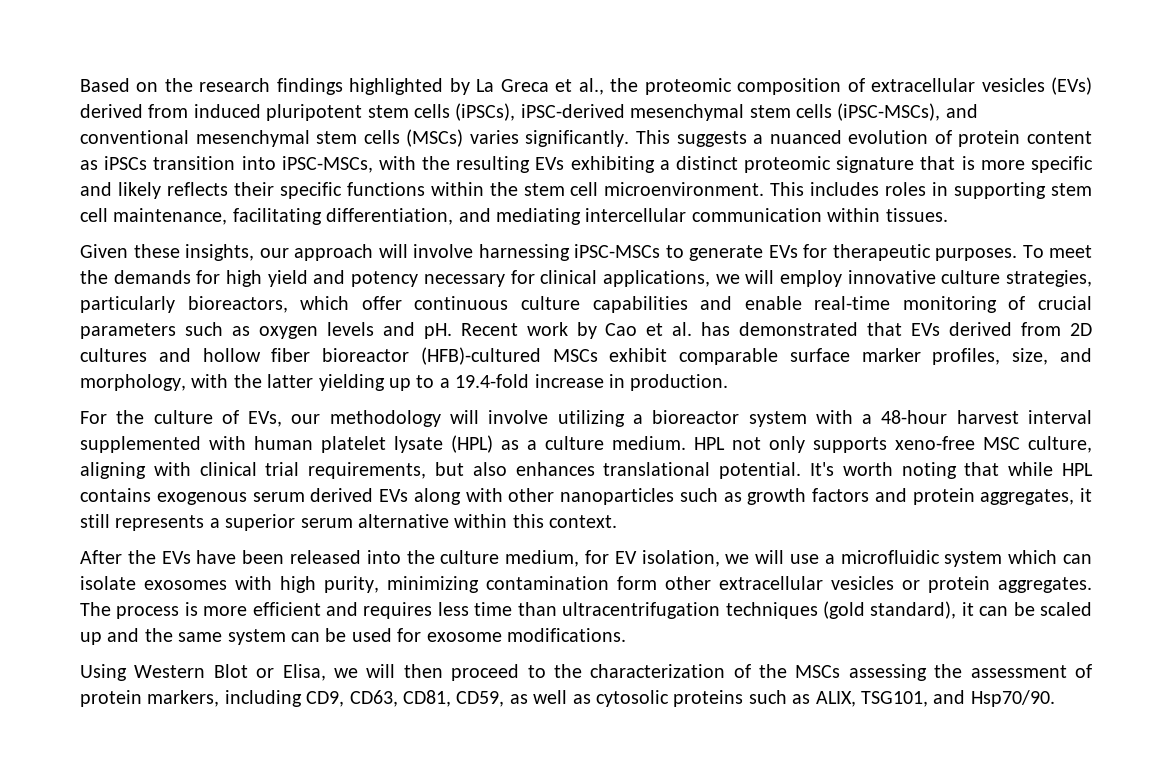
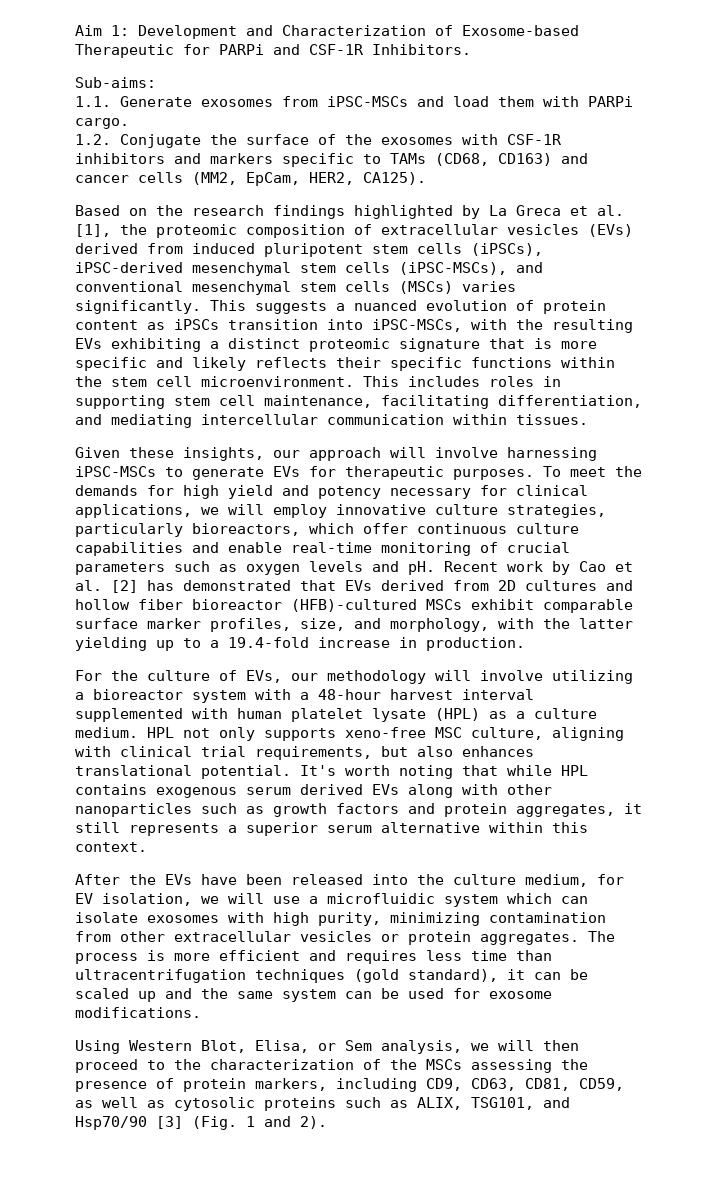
+ Aim 1: Development and Characterization of Exosome-based Therapeutic for PARPi and CSF-1R Inhibitors.
+ Sub-aims:
+ 1.1. Generate exosomes from iPSC-MSCs and load them with PARPi cargo.
+ 1.2. Conjugate the surface of the exosomes with CSF-1R inhibitors and markers specific to TAMs (CD68, CD163) and cancer cells (MM2, EpCam, HER2, CA125).
- Based on the research findings highlighted by La Greca et al., the proteomic composition of extracellular vesicles (EVs) derived from induced pluripotent stem cells (iPSCs), iPSC-derived mesenchymal stem cells (iPSC-MSCs), and conventional mesenchymal stem cells (MSCs) varies significantly.
+ Based on the research findings highlighted by La Greca et al. [1], the proteomic composition of extracellular vesicles (EVs) derived from induced pluripotent stem cells (iPSCs), iPSC-derived mesenchymal stem cells (iPSC-MSCs), and conventional mesenchymal stem cells (MSCs) varies significantly.
- Recent work by Cao et al. has demonstrated that EVs derived from 2D cultures and hollow fiber bioreactor (HFB)-cultured MSCs exhibit comparable surface marker profiles, size, and morphology, with the latter yielding up to a 19.4-fold increase in production.
+ Recent work by Cao et al. [2] has demonstrated that EVs derived from 2D cultures and hollow fiber bioreactor (HFB)-cultured MSCs exhibit comparable surface marker profiles, size, and morphology, with the latter yielding up to a 19.4-fold increase in production.
- After the EVs have been released into the culture medium, for EV isolation, we will use a microfluidic system which can isolate exosomes with high purity, minimizing contamination form other extracellular vesicles or protein aggregates.
+ After the EVs have been released into the culture medium, for EV isolation, we will use a microfluidic system which can isolate exosomes with high purity, minimizing contamination from other extracellular vesicles or protein aggregates.
- Using Western Blot or Elisa, we will then proceed to the characterization of the MSCs assessing the assessment of protein markers, including CD9, CD63, CD81, CD59, as well as cytosolic proteins such as ALIX, TSG101, and Hsp70/90.
+ Using Western Blot, Elisa, or Sem analysis, we will then proceed to the characterization of the MSCs assessing the presence of protein markers, including CD9, CD63, CD81, CD59, as well as cytosolic proteins such as ALIX, TSG101, and Hsp70/90 [3] (Fig. 1 and 2).

